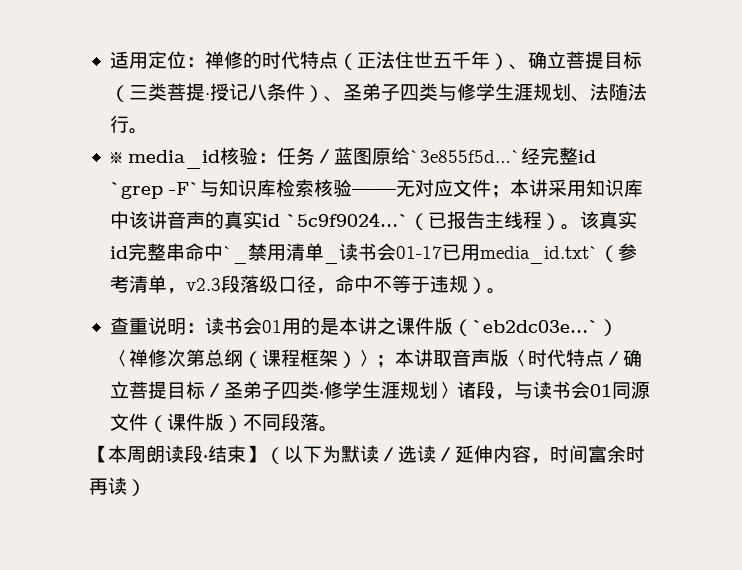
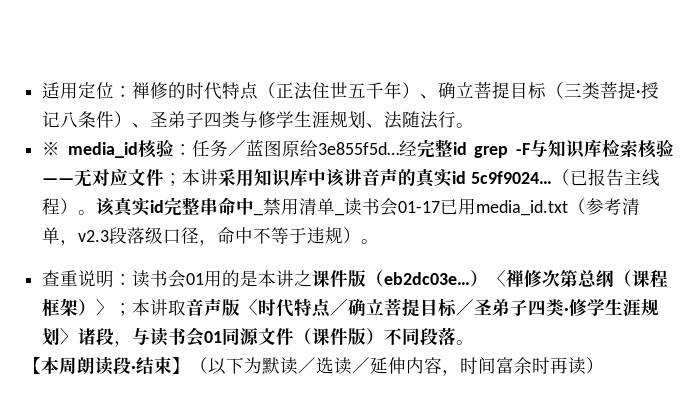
- ※ media_id核验：任务／蓝图原给`3e855f5d…`经完整id `grep -F`与知识库检索核验——无对应文件；本讲采用知识库中该讲音声的真实id `5c9f9024…`（已报告主线程）。
+ ※ media_id核验：任务／蓝图原给3e855f5d…经完整id grep -F与知识库检索核验——无对应文件；本讲采用知识库中该讲音声的真实id 5c9f9024…（已报告主线程）。
- 该真实id完整串命中`_禁用清单_读书会01-17已用media_id.txt`（参考清单，v2.3段落级口径，命中不等于违规）。
+ 该真实id完整串命中_禁用清单_读书会01-17已用media_id.txt（参考清单，v2.3段落级口径，命中不等于违规）。
- 查重说明：读书会01用的是本讲之课件版（`eb2dc03e…`）〈禅修次第总纲（课程框架）〉；本讲取音声版〈时代特点／确立菩提目标／圣弟子四类·修学生涯规划〉诸段，与读书会01同源文件（课件版）不同段落。
+ 查重说明：读书会01用的是本讲之课件版（eb2dc03e…）〈禅修次第总纲（课程框架）〉；本讲取音声版〈时代特点／确立菩提目标／圣弟子四类·修学生涯规划〉诸段，与读书会01同源文件（课件版）不同段落。

